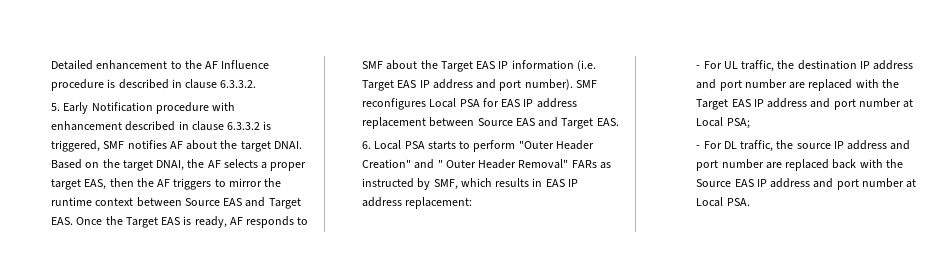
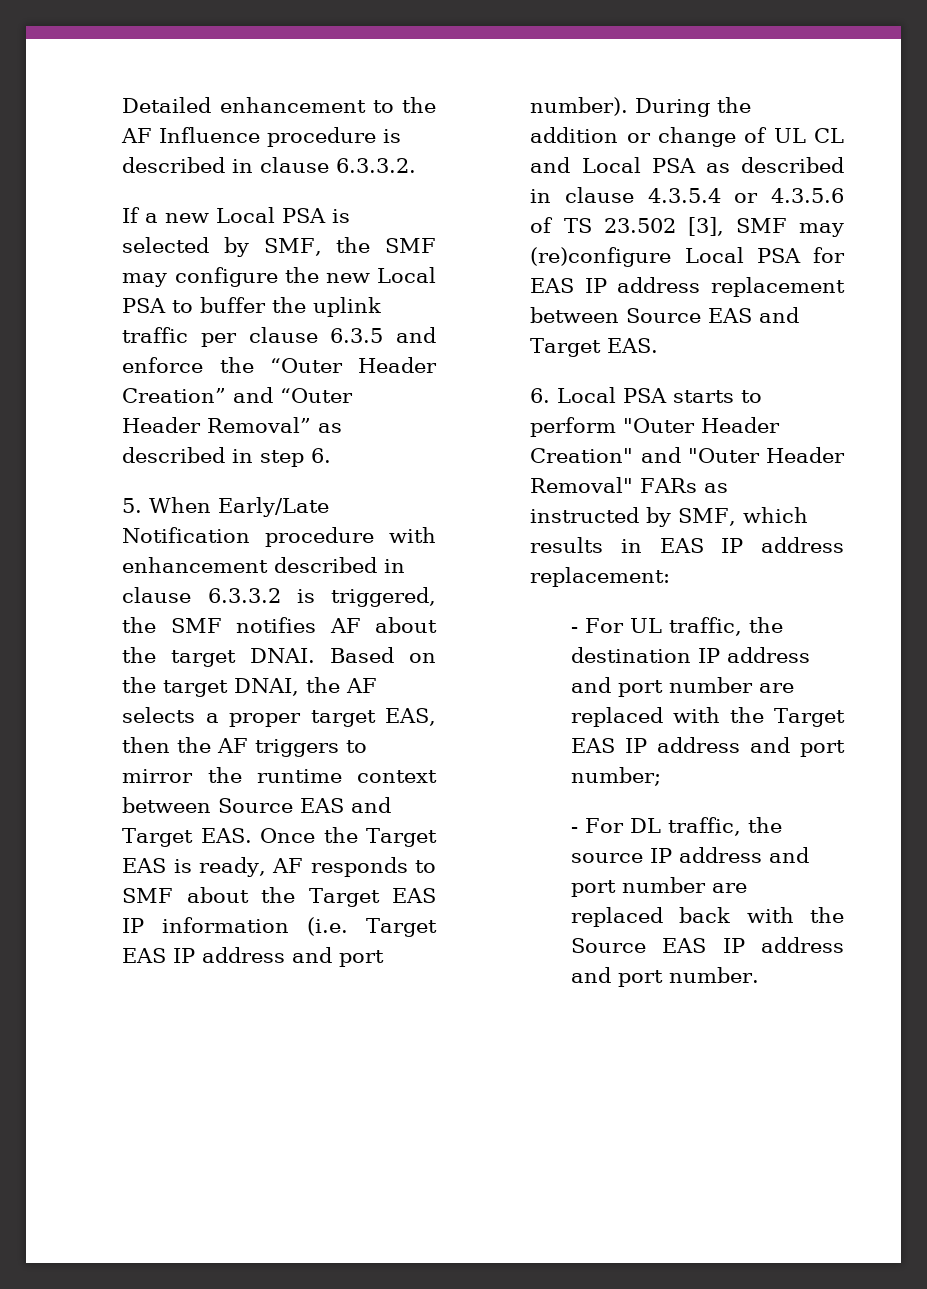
+ If a new Local PSA is selected by SMF, the SMF may configure the new Local PSA to buffer the uplink traffic per clause 6.3.5 and enforce the “Outer Header Creation” and “Outer Header Removal” as described in step 6.
- 5. Early Notification procedure with enhancement described in clause 6.3.3.2 is triggered, SMF notifies AF about the target DNAI.
+ 5. When Early/Late Notification procedure with enhancement described in clause 6.3.3.2 is triggered, the SMF notifies AF about the target DNAI.
- SMF reconfigures Local PSA for EAS IP address replacement between Source EAS and Target EAS.
+ During the addition or change of UL CL and Local PSA as described in clause 4.3.5.4 or 4.3.5.6 of TS 23.502 [3], SMF may (re)configure Local PSA for EAS IP address replacement between Source EAS and Target EAS.
- 6. Local PSA starts to perform "Outer Header Creation" and " Outer Header Removal" FARs as instructed by SMF, which results in EAS IP address replacement:
+ 6. Local PSA starts to perform "Outer Header Creation" and "Outer Header Removal" FARs as instructed by SMF, which results in EAS IP address replacement:
- - For UL traffic, the destination IP address and port number are replaced with the Target EAS IP address and port number at Local PSA;
+ - For UL traffic, the destination IP address and port number are replaced with the Target EAS IP address and port number;
- - For DL traffic, the source IP address and port number are replaced back with the Source EAS IP address and port number at Local PSA.
+ - For DL traffic, the source IP address and port number are replaced back with the Source EAS IP address and port number.

